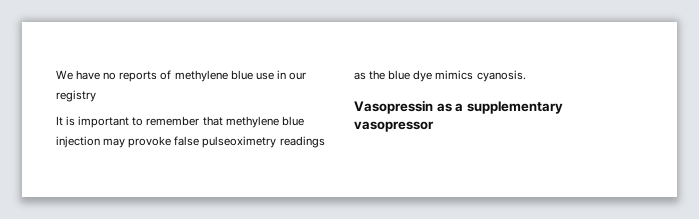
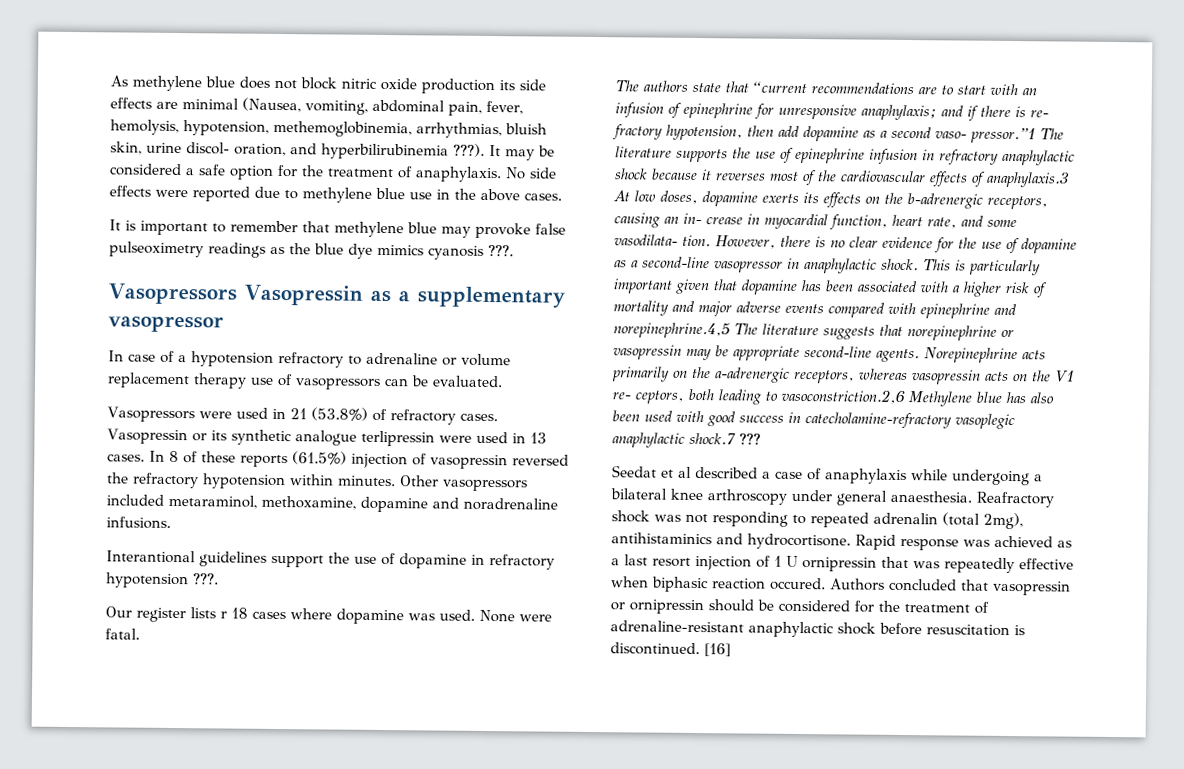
- We have no reports of methylene blue use in our registry
+ As methylene blue does not block nitric oxide production its side effects are minimal (Nausea, vomiting, abdominal pain, fever, hemolysis, hypotension, methemoglobinemia, arrhythmias, bluish skin, urine discol- oration, and hyperbilirubinemia ???). It may be considered a safe option for the treatment of anaphylaxis. No side effects were reported due to methylene blue use in the above cases.
- It is important to remember that methylene blue injection may provoke false pulseoximetry readings as the blue dye mimics cyanosis.
- Vasopressin as a supplementary vasopressor
+ It is important to remember that methylene blue may provoke false pulseoximetry readings as the blue dye mimics cyanosis ???.
+ Vasopressors Vasopressin as a supplementary vasopressor
+ In case of a hypotension refractory to adrenaline or volume replacement therapy use of vasopressors can be evaluated.
+ Vasopressors were used in 21 (53.8%) of refractory cases. Vasopressin or its synthetic analogue terlipressin were used in 13 cases. In 8 of these reports (61.5%) injection of vasopressin reversed the refractory hypotension within minutes. Other vasopressors included metaraminol, methoxamine, dopamine and noradrenaline infusions.
+ Interantional guidelines support the use of dopamine in refractory hypotension ???.
+ Our register lists r 18 cases where dopamine was used. None were fatal.
+ The authors state that “current recommendations are to start with an infusion of epinephrine for unresponsive anaphylaxis; and if there is re- fractory hypotension, then add dopamine as a second vaso- pressor.”1 The literature supports the use of epinephrine infusion in refractory anaphylactic shock because it reverses most of the cardiovascular effects of anaphylaxis.3 At low doses, dopamine exerts its effects on the b-adrenergic receptors, causing an in- crease in myocardial function, heart rate, and some vasodilata- tion. However, there is no clear evidence for the use of dopamine as a second-line vasopressor in anaphylactic shock. This is particularly important given that dopamine has been associated with a higher risk of mortality and major adverse events compared with epinephrine and norepinephrine.4,5 The literature suggests that norepinephrine or vasopressin may be appropriate second-line agents. Norepinephrine acts primarily on the a-adrenergic receptors, whereas vasopressin acts on the V1 re- ceptors, both leading to vasoconstriction.2,6 Methylene blue has also been used with good success in catecholamine-refractory vasoplegic anaphylactic shock.7 ???
+ Seedat et al described a case of anaphylaxis while undergoing a bilateral knee arthroscopy under general anaesthesia. Reafractory shock was not responding to repeated adrenalin (total 2mg), antihistaminics and hydrocortisone. Rapid response was achieved as a last resort injection of 1 U ornipressin that was repeatedly effective when biphasic reaction occured. Authors concluded that vasopressin or ornipressin should be considered for the treatment of adrenaline-resistant anaphylactic shock before resuscitation is discontinued. [16]

